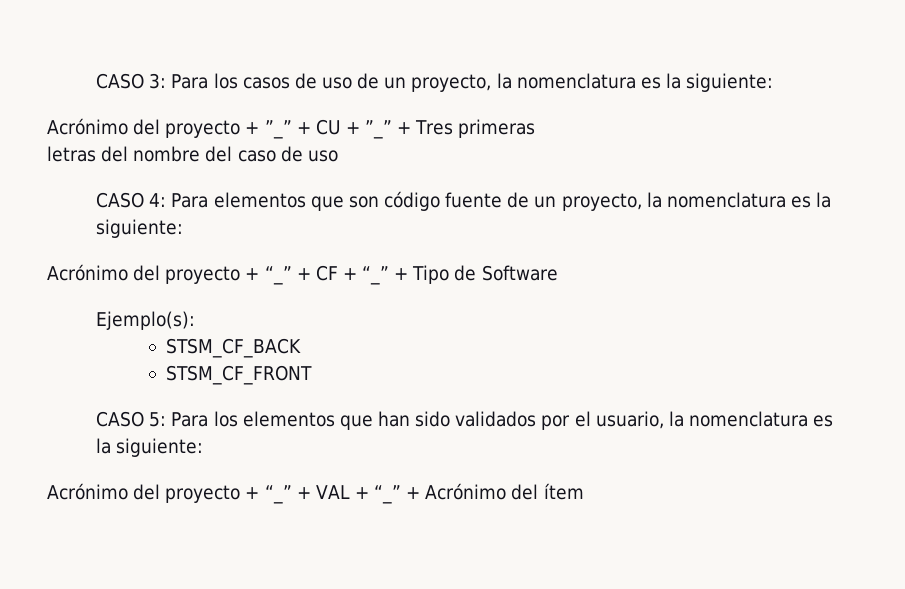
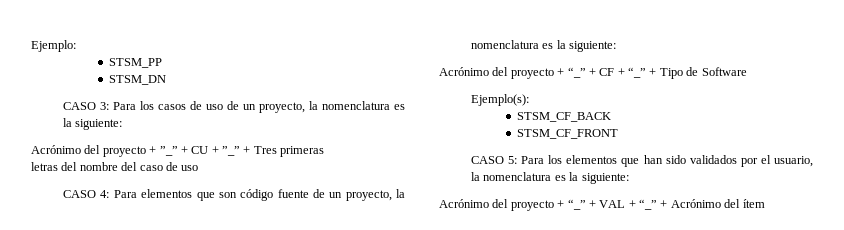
+ Ejemplo:
+ STSM_PP
+ STSM_DN

